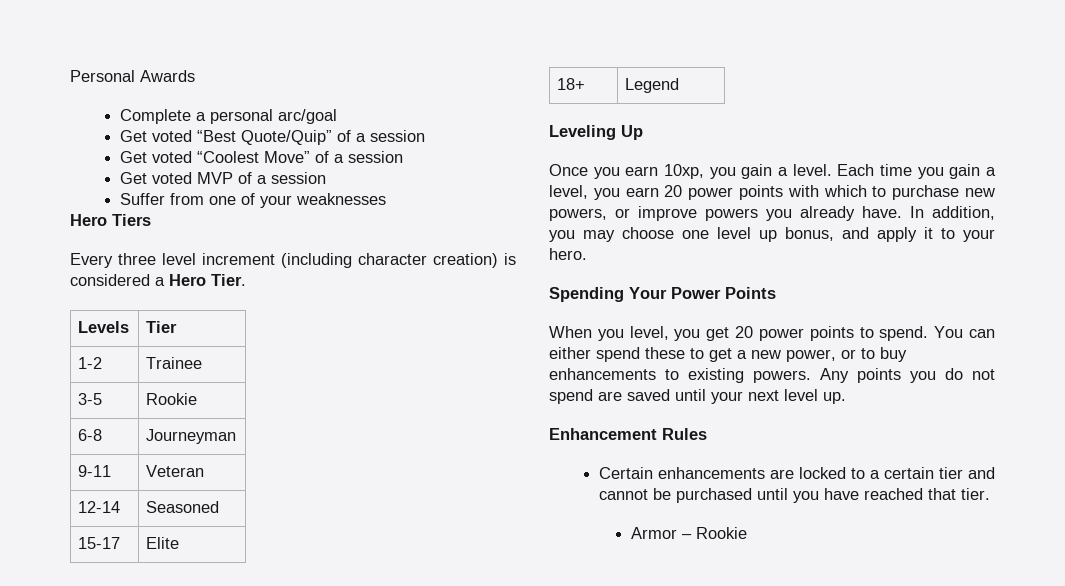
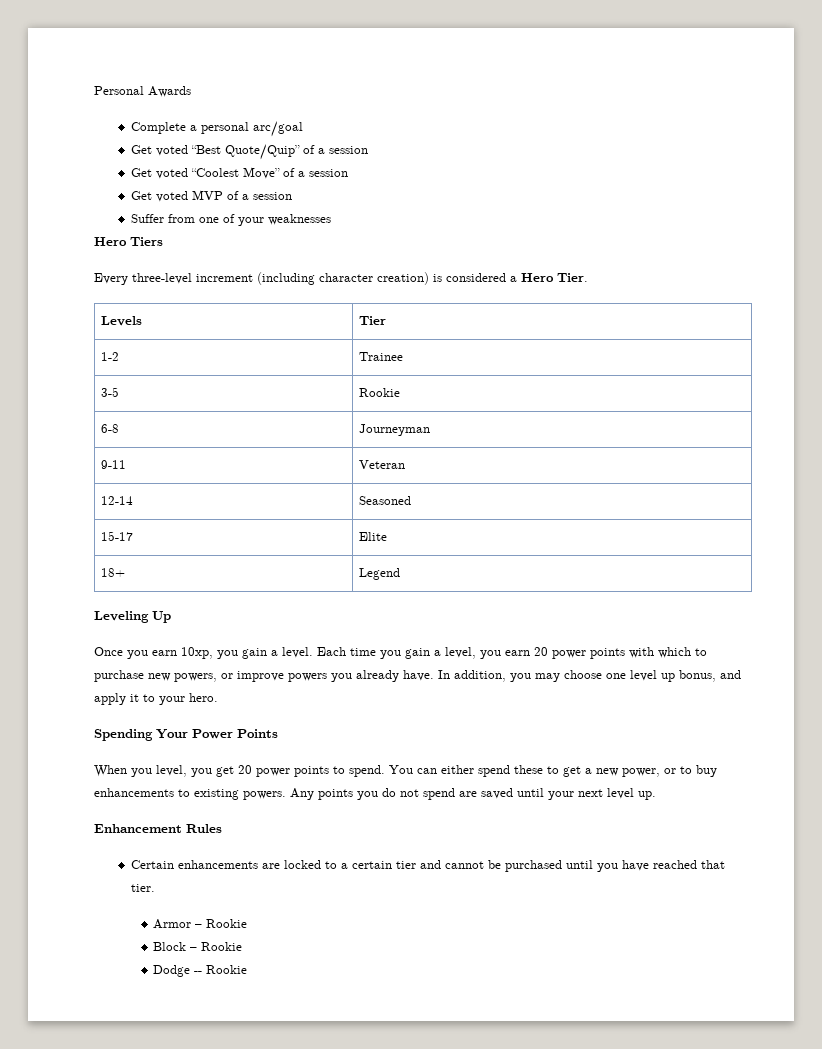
- Every three level increment (including character creation) is considered a Hero Tier.
+ Every three-level increment (including character creation) is considered a Hero Tier.
+ Block – Rookie
+ Dodge -- Rookie

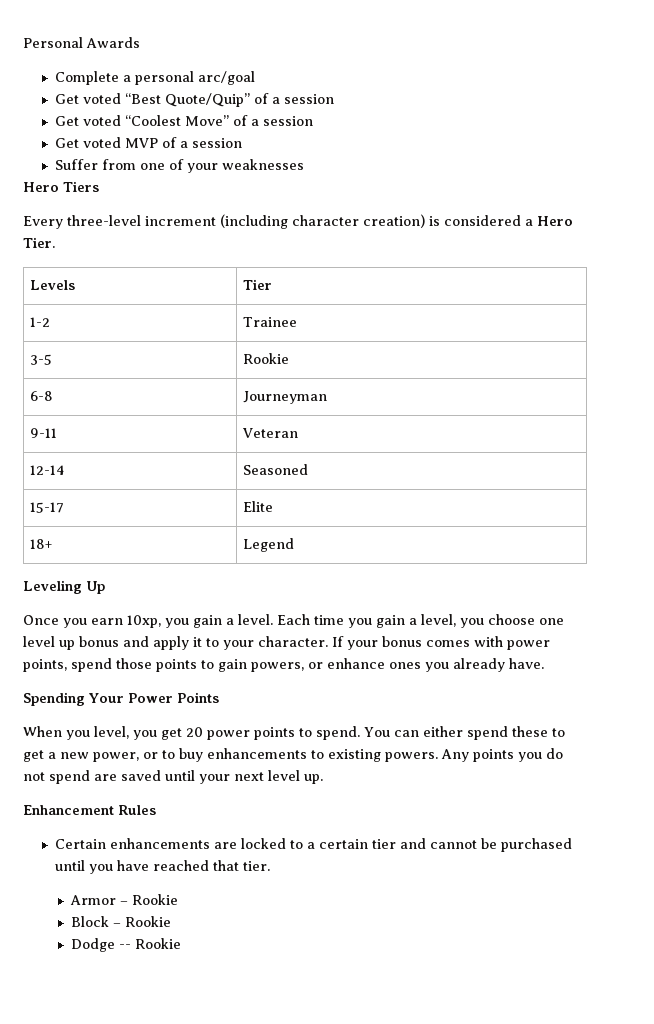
- Each time you gain a level, you earn 20 power points with which to purchase new powers, or improve powers you already have. In addition, you may choose one level up bonus, and apply it to your hero.
+ Each time you gain a level, you choose one level up bonus and apply it to your character. If your bonus comes with power points, spend those points to gain powers, or enhance ones you already have.

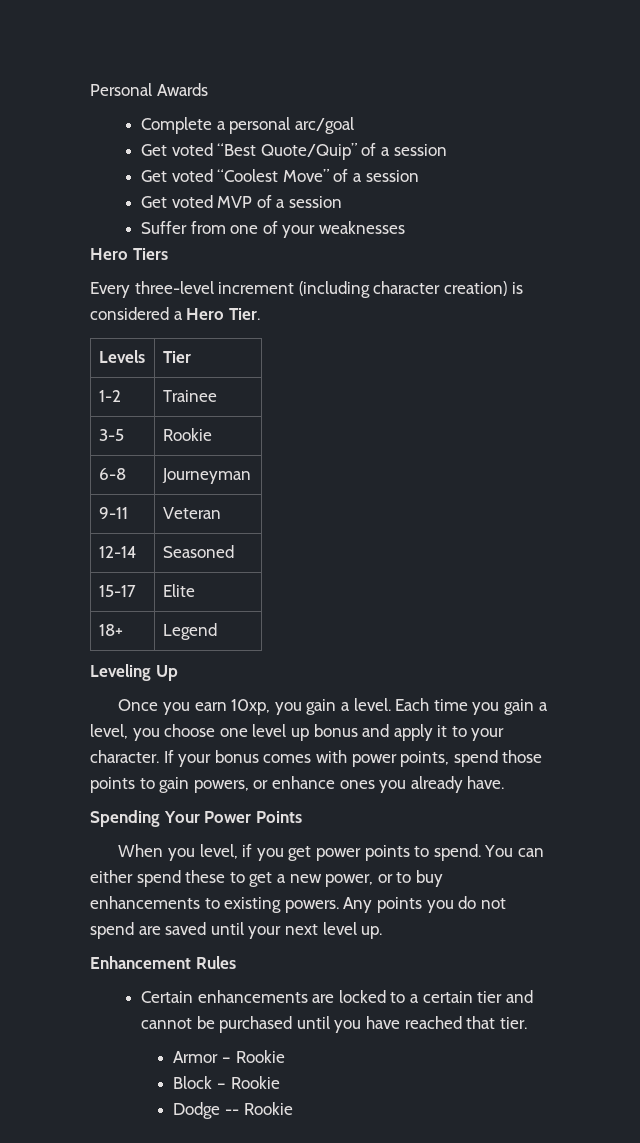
- When you level, you get 20 power points to spend.
+ When you level, if you get power points to spend.

